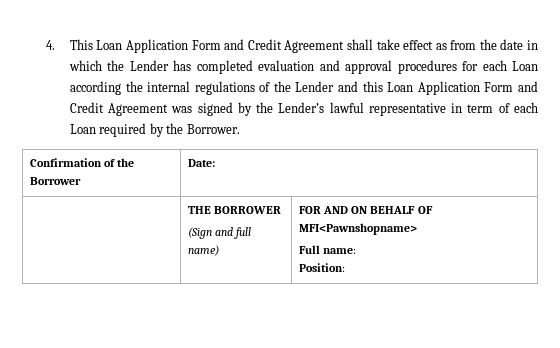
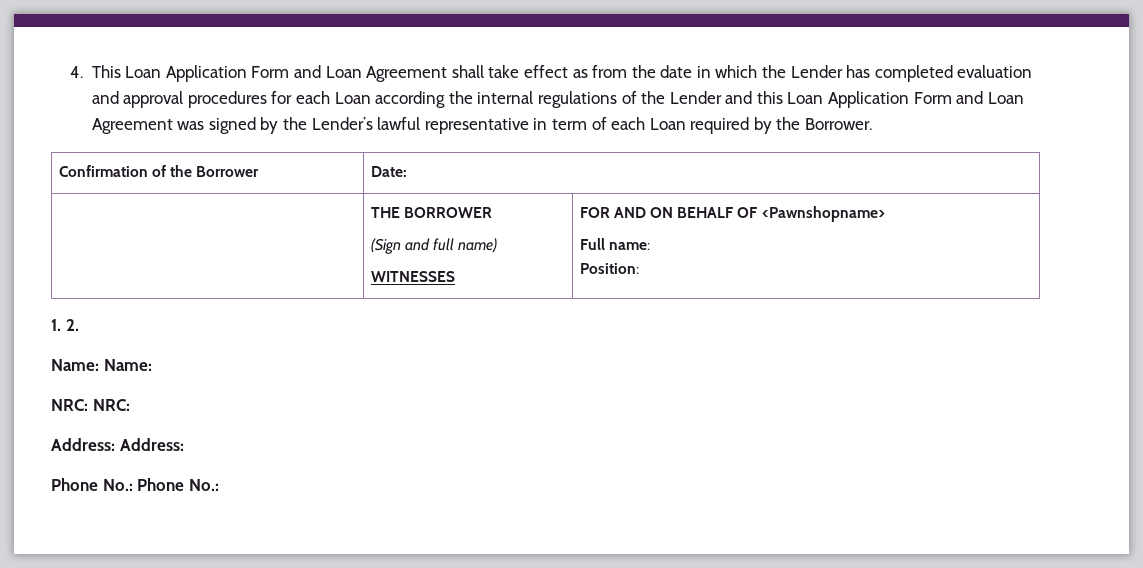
- 4. This Loan Application Form and Credit Agreement shall take effect as from the date in which the Lender has completed evaluation and approval procedures for each Loan according the internal regulations of the Lender and this Loan Application Form and Credit Agreement was signed by the Lender’s lawful representative in term of each Loan required by the Borrower.
+ 4. This Loan Application Form and Loan Agreement shall take effect as from the date in which the Lender has completed evaluation and approval procedures for each Loan according the internal regulations of the Lender and this Loan Application Form and Loan Agreement was signed by the Lender’s lawful representative in term of each Loan required by the Borrower.
  | THE BORROWER
- (Sign and full name) | FOR AND ON BEHALF OF MFI<Pawnshopname>
+ (Sign and full name)
+ WITNESSES | FOR AND ON BEHALF OF <Pawnshopname>
+ 1. 2.
+ Name: Name:
+ NRC: NRC:
+ Address: Address:
+ Phone No.: Phone No.:

